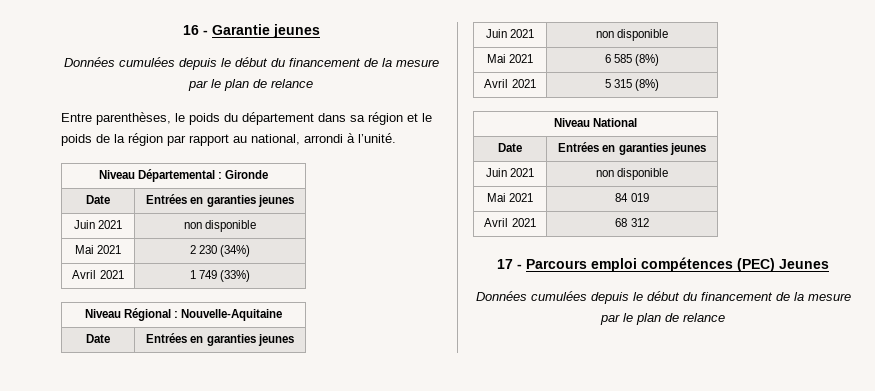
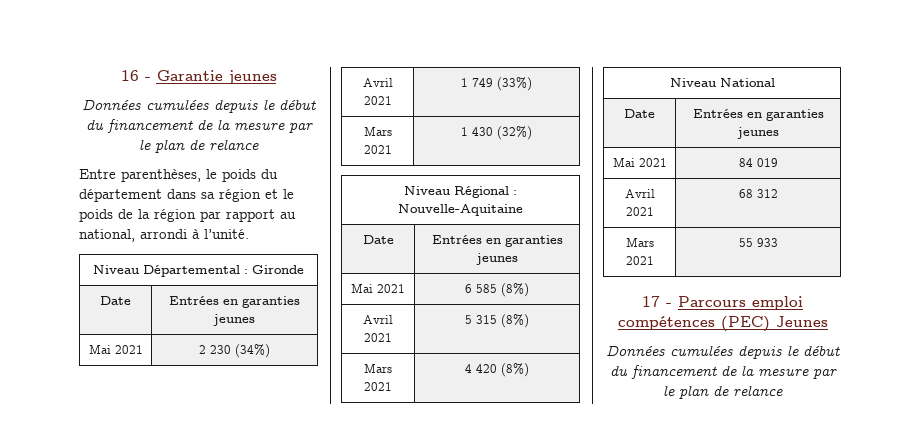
  Niveau Départemental : Gironde
  Date | Entrées en garanties jeunes
- Juin 2021 | non disponible
+ Mars 2021 | 1 430 (32%)
  Niveau Régional : Nouvelle-Aquitaine
  Date | Entrées en garanties jeunes
- Juin 2021 | non disponible
+ Mars 2021 | 4 420 (8%)
  Niveau National
  Date | Entrées en garanties jeunes
- Juin 2021 | non disponible
+ Mars 2021 | 55 933

